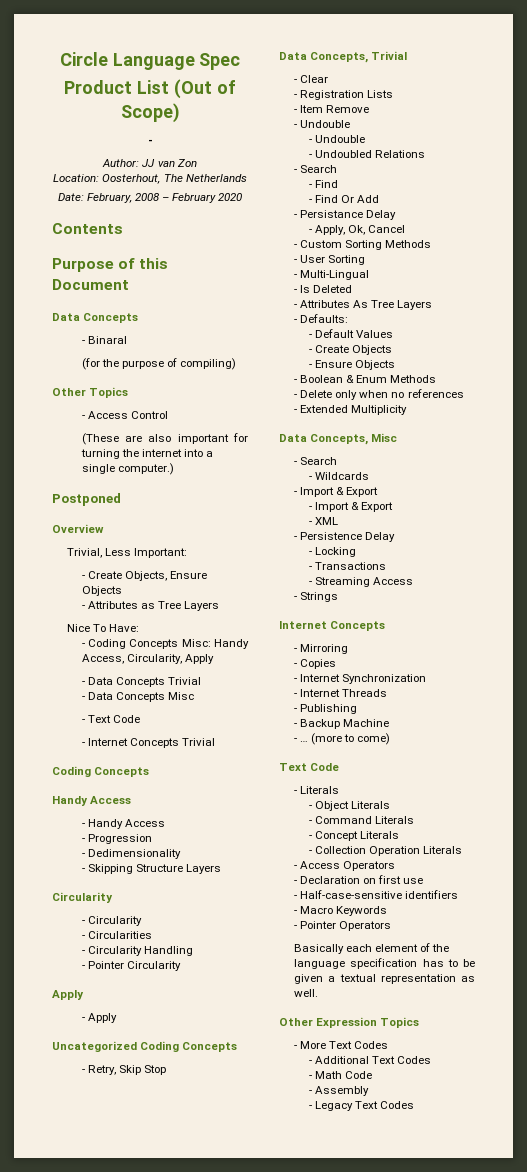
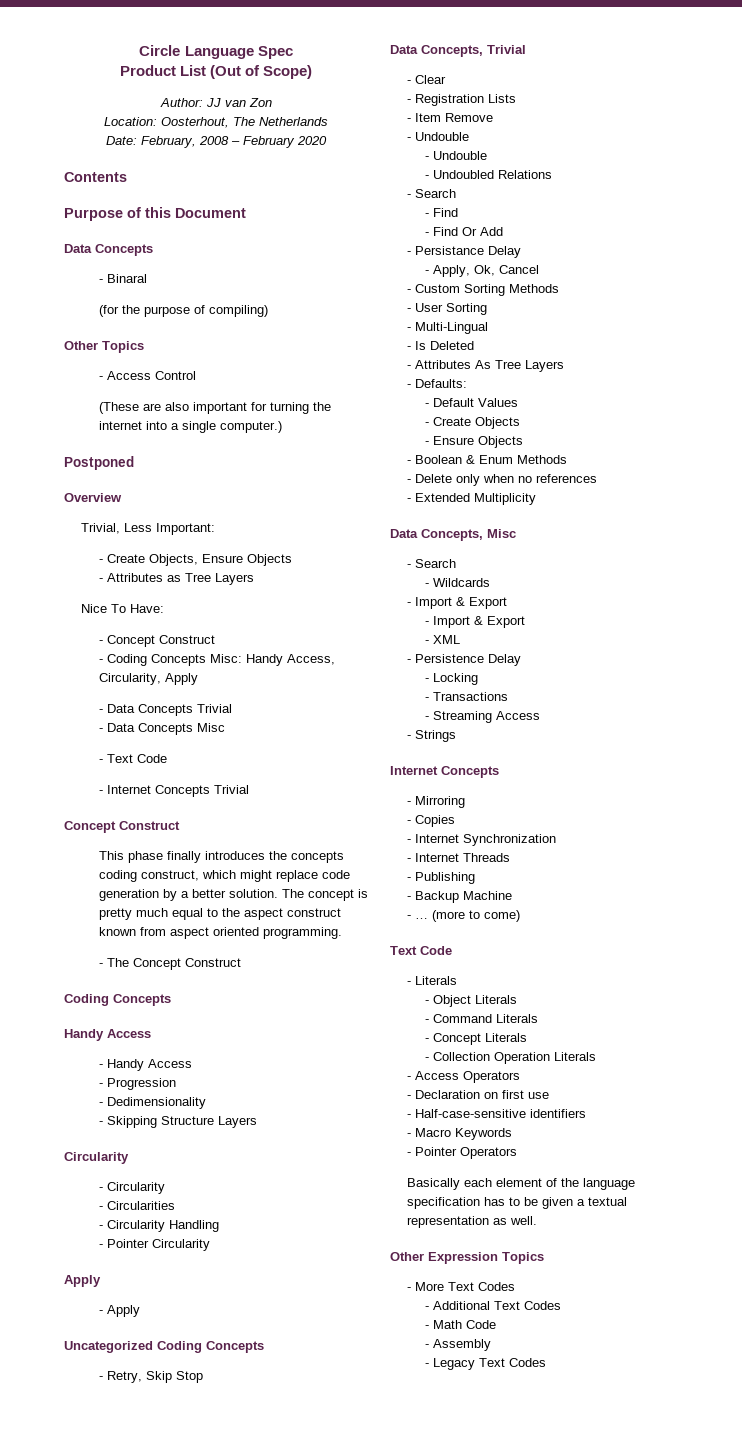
  Product List (Out of Scope)
- -
+ - Concept Construct
  - Internet Concepts Trivial
+ Concept Construct
+ This phase finally introduces the concepts coding construct, which might replace code generation by a better solution. The concept is pretty much equal to the aspect construct known from aspect oriented programming.
+ - The Concept Construct

